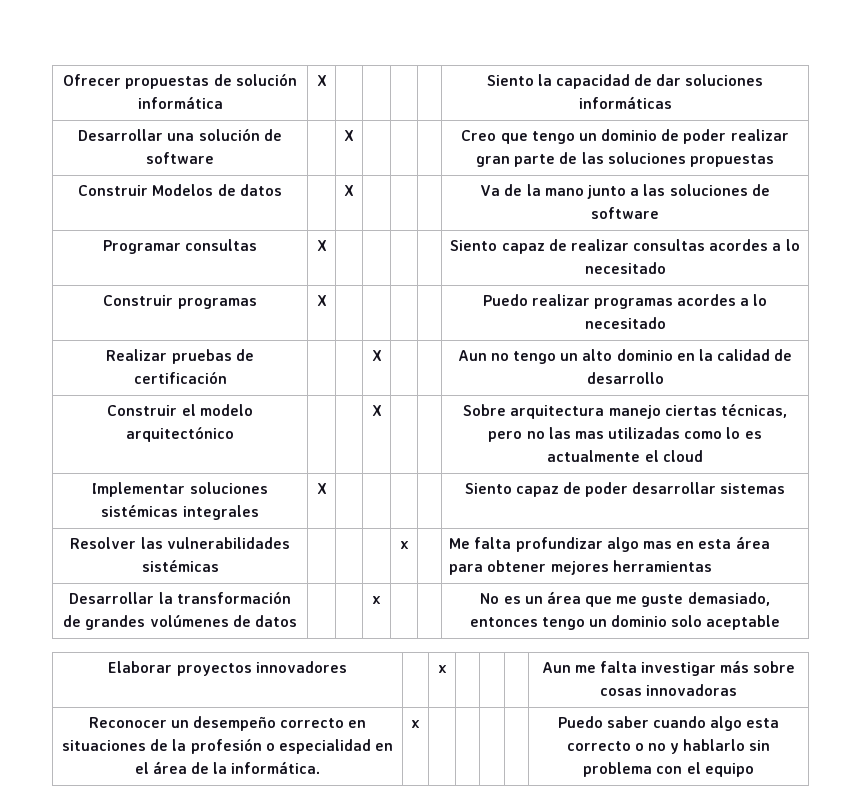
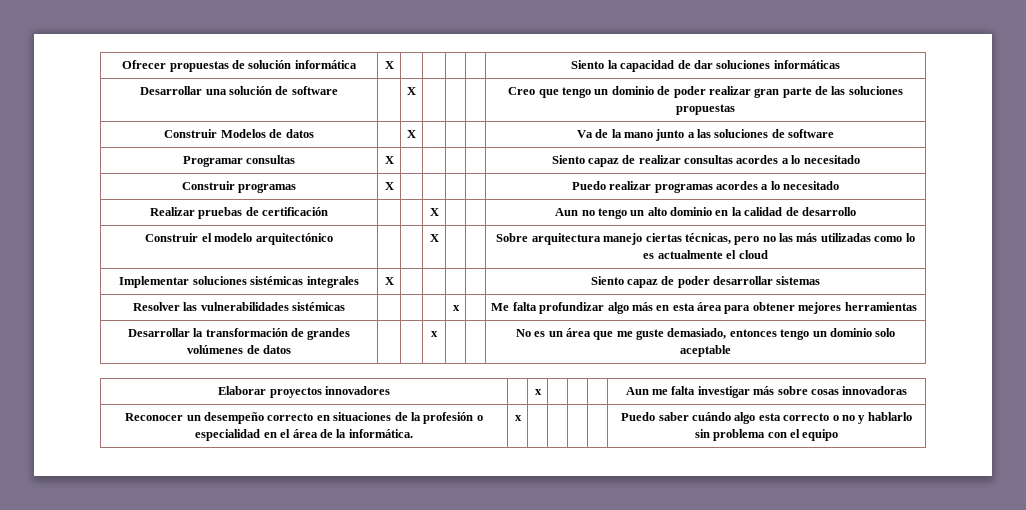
- Construir el modelo arquitectónico | | | X | | | Sobre arquitectura manejo ciertas técnicas, pero no las mas utilizadas como lo es actualmente el cloud
+ Construir el modelo arquitectónico | | | X | | | Sobre arquitectura manejo ciertas técnicas, pero no las más utilizadas como lo es actualmente el cloud
- Resolver las vulnerabilidades sistémicas | | | | x | | Me falta profundizar algo mas en esta área para obtener mejores herramientas
+ Resolver las vulnerabilidades sistémicas | | | | x | | Me falta profundizar algo más en esta área para obtener mejores herramientas
- Reconocer un desempeño correcto en situaciones de la profesión o especialidad en el área de la informática. | x | | | | | Puedo saber cuando algo esta correcto o no y hablarlo sin problema con el equipo
+ Reconocer un desempeño correcto en situaciones de la profesión o especialidad en el área de la informática. | x | | | | | Puedo saber cuándo algo esta correcto o no y hablarlo sin problema con el equipo

